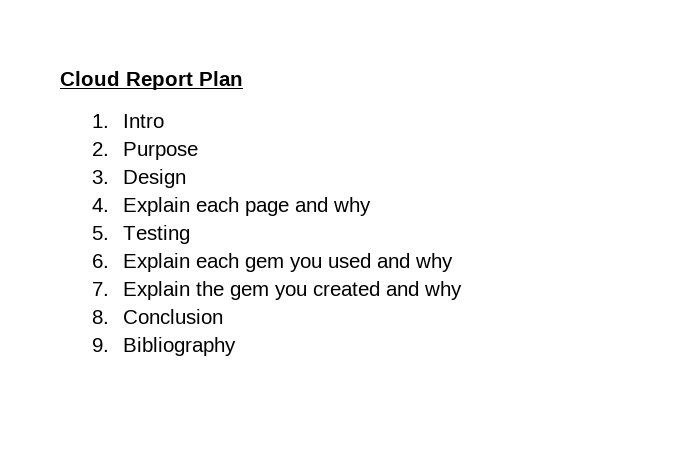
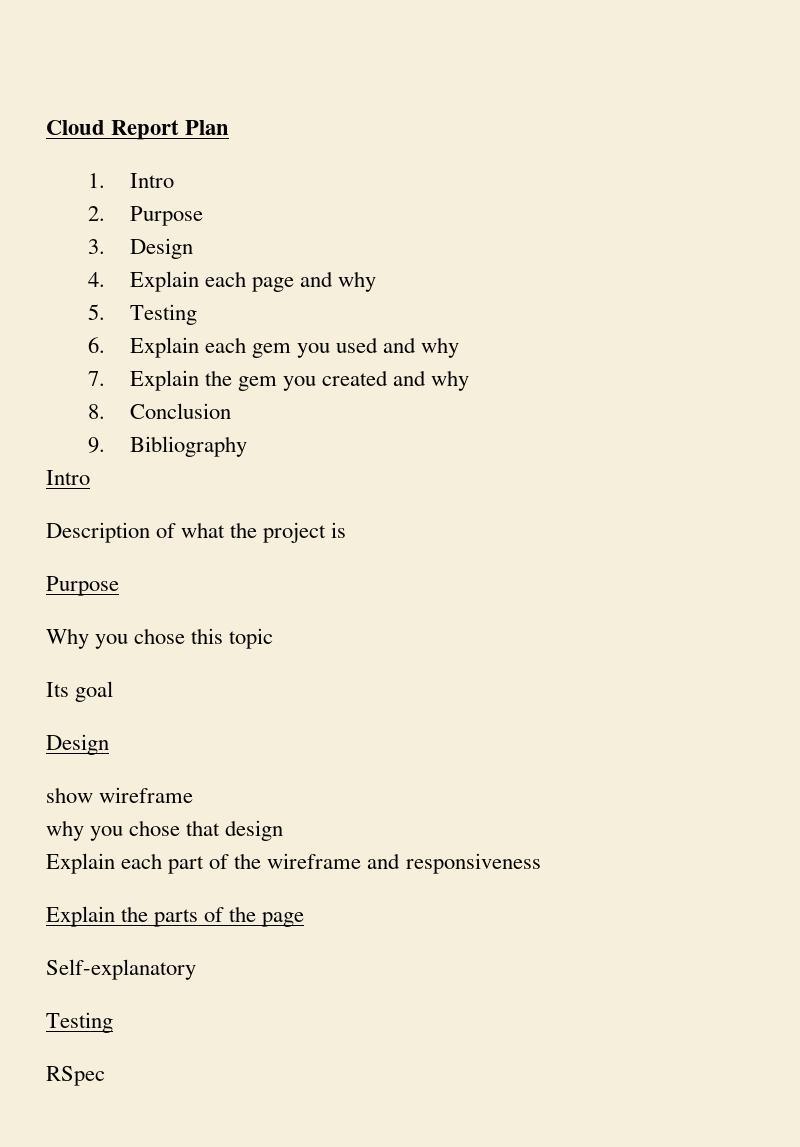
  9. Bibliography
+ Intro
+ Description of what the project is
+ Purpose
+ Why you chose this topic
+ Its goal
+ Design
+ show wireframe
+ why you chose that design
+ Explain each part of the wireframe and responsiveness
+ Explain the parts of the page
+ Self-explanatory
+ Testing
+ RSpec

